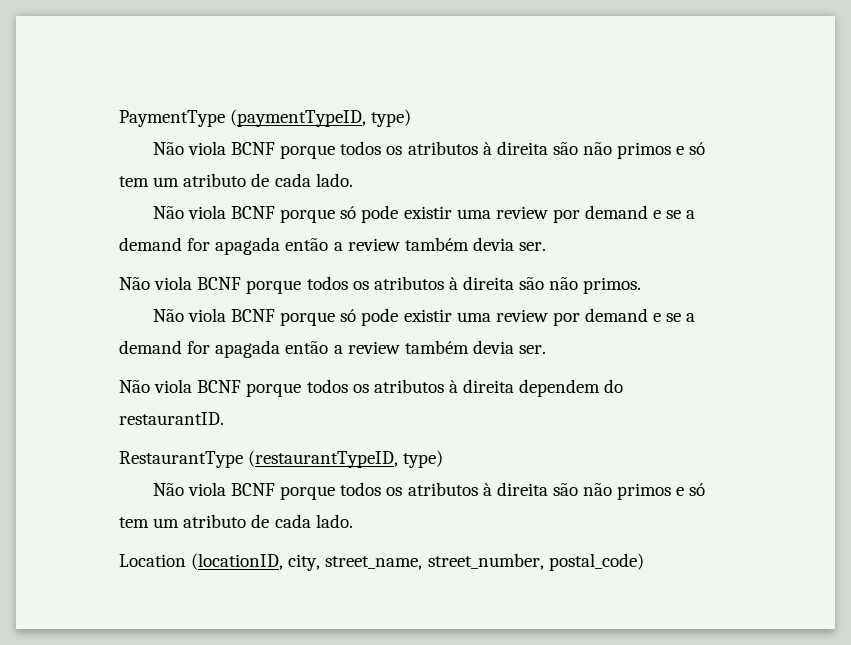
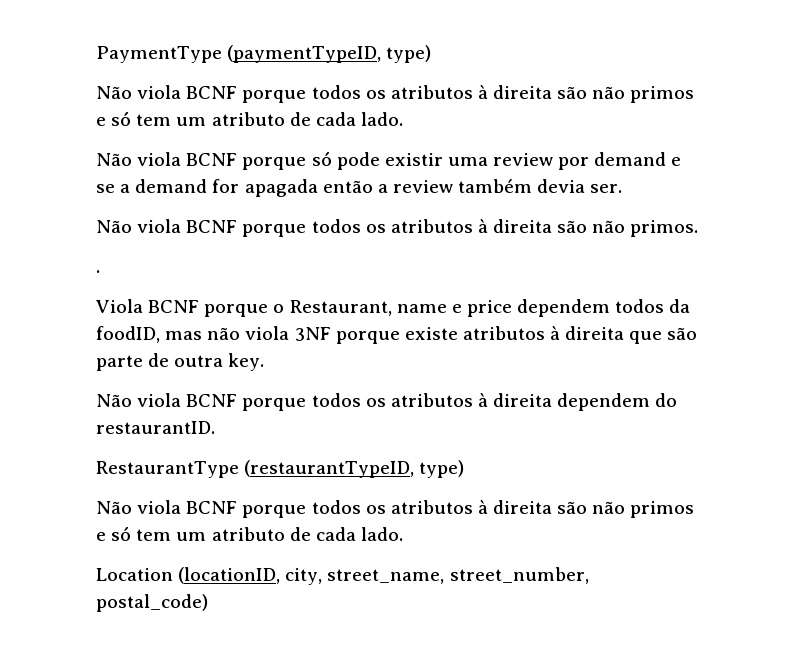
  Não viola BCNF porque todos os atributos à direita são não primos.
- Não viola BCNF porque só pode existir uma review por demand e se a demand for apagada então a review também devia ser.
+ .
+ Viola BCNF porque o Restaurant, name e price dependem todos da foodID, mas não viola 3NF porque existe atributos à direita que são parte de outra key.

